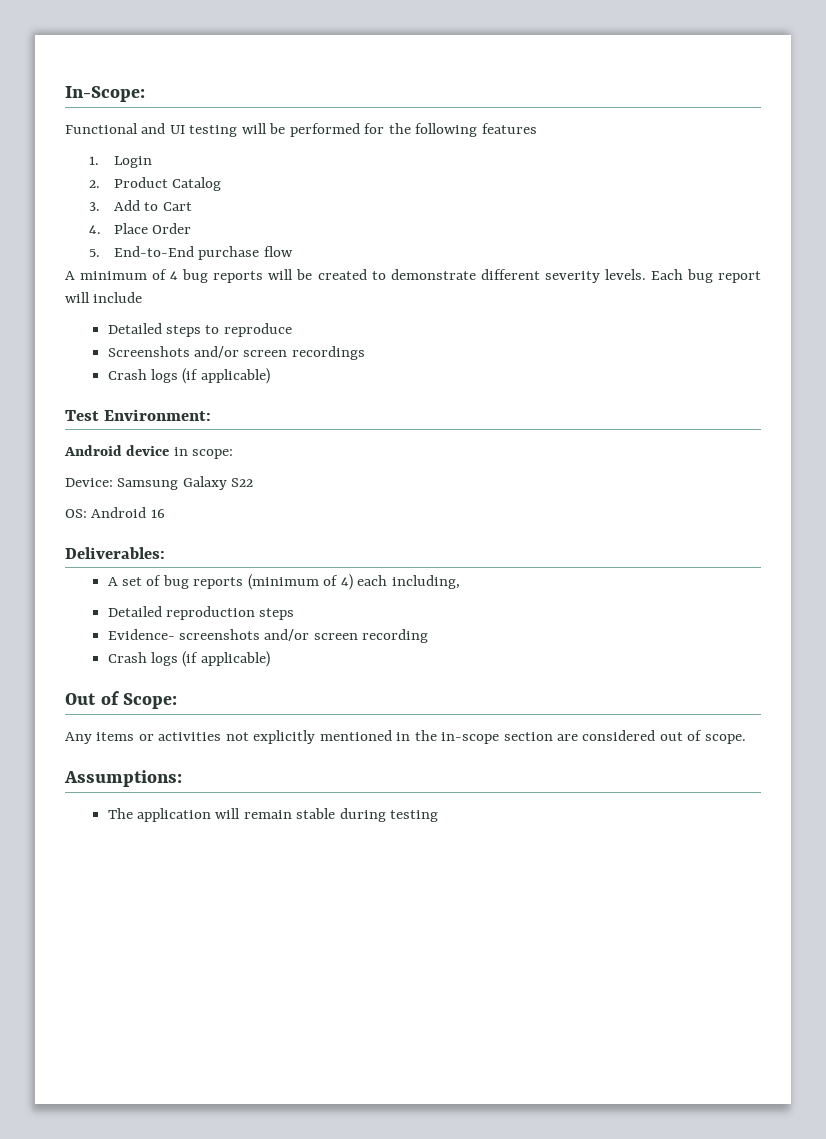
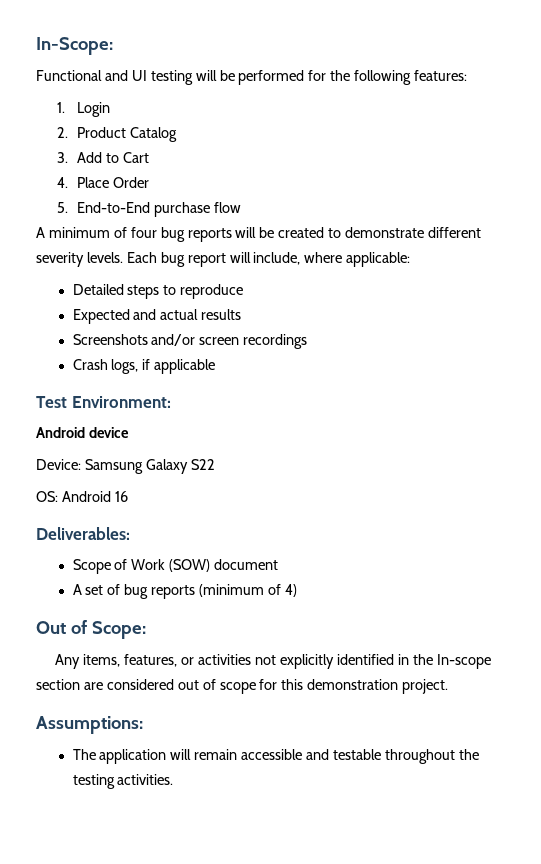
- Functional and UI testing will be performed for the following features
+ Functional and UI testing will be performed for the following features:
- A minimum of 4 bug reports will be created to demonstrate different severity levels.
+ A minimum of four bug reports will be created to demonstrate different severity levels.
- Each bug report will include
+ Each bug report will include, where applicable:
+ Expected and actual results
  Screenshots and/or screen recordings
- Crash logs (if applicable)
+ Crash logs, if applicable
- Android device in scope:
+ Android device
+ Scope of Work (SOW) document
- A set of bug reports (minimum of 4) each including,
- Detailed reproduction steps
- Evidence- screenshots and/or screen recording
- Crash logs (if applicable)
+ A set of bug reports (minimum of 4)
- Any items or activities not explicitly mentioned in the in-scope section are considered out of scope.
+ Any items, features, or activities not explicitly identified in the In-scope section are considered out of scope for this demonstration project.
- The application will remain stable during testing
+ The application will remain accessible and testable throughout the testing activities.

